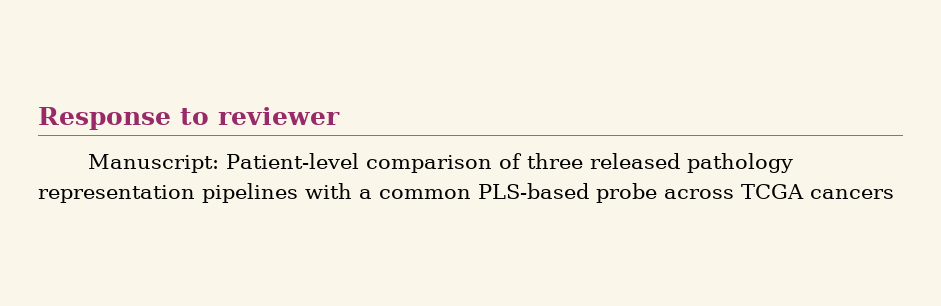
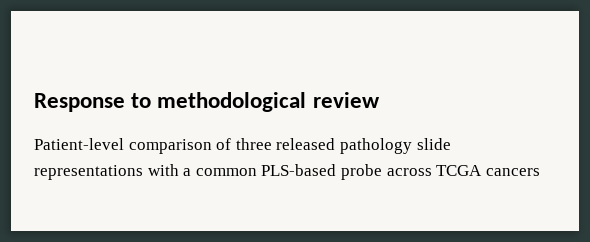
- Response to reviewer
- Manuscript: Patient-level comparison of three released pathology representation pipelines with a common PLS-based probe across TCGA cancers
+ Response to methodological review
+ Patient-level comparison of three released pathology slide representations with a common PLS-based probe across TCGA cancers

